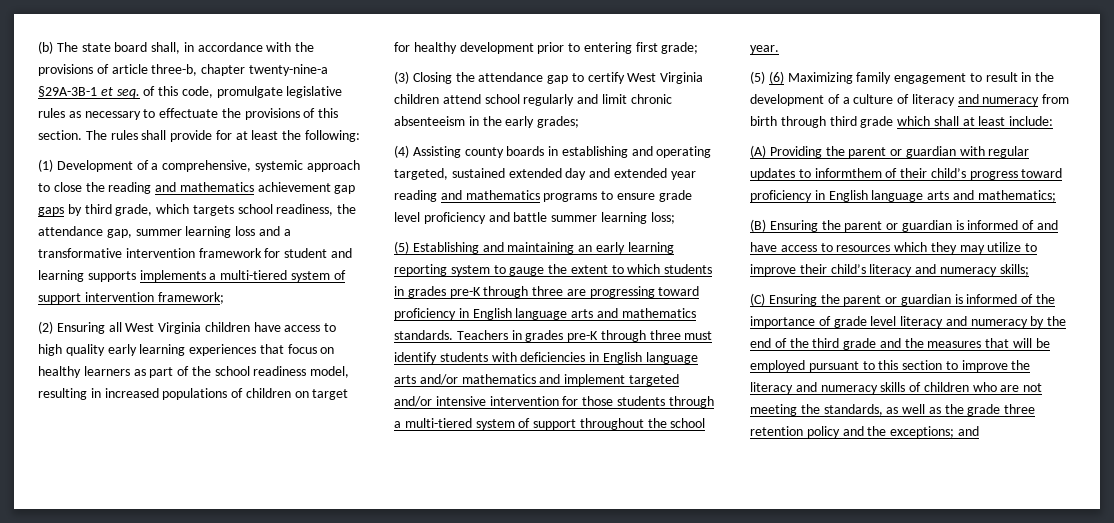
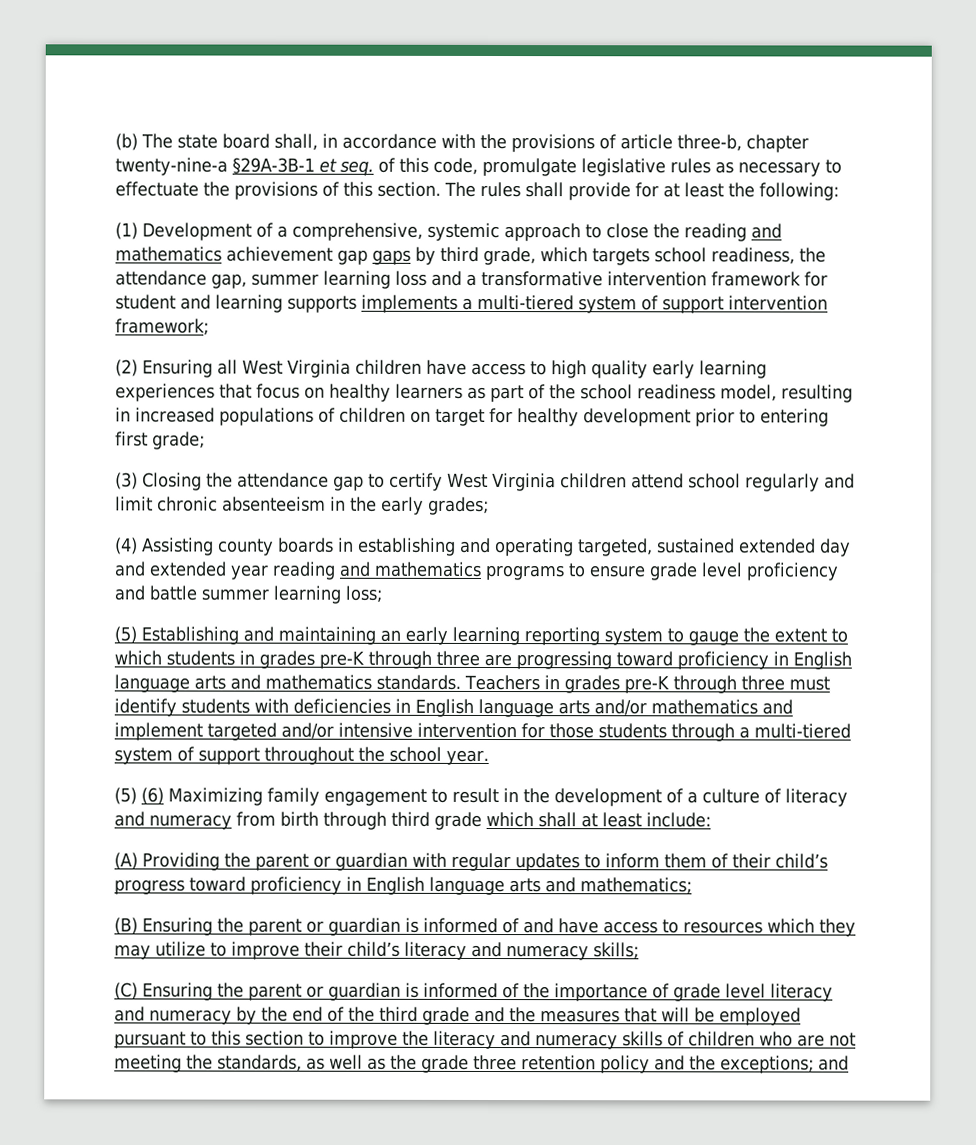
- (A) Providing the parent or guardian with regular updates to informthem of their child’s progress toward proficiency in English language arts and mathematics;
+ (A) Providing the parent or guardian with regular updates to inform them of their child’s progress toward proficiency in English language arts and mathematics;

